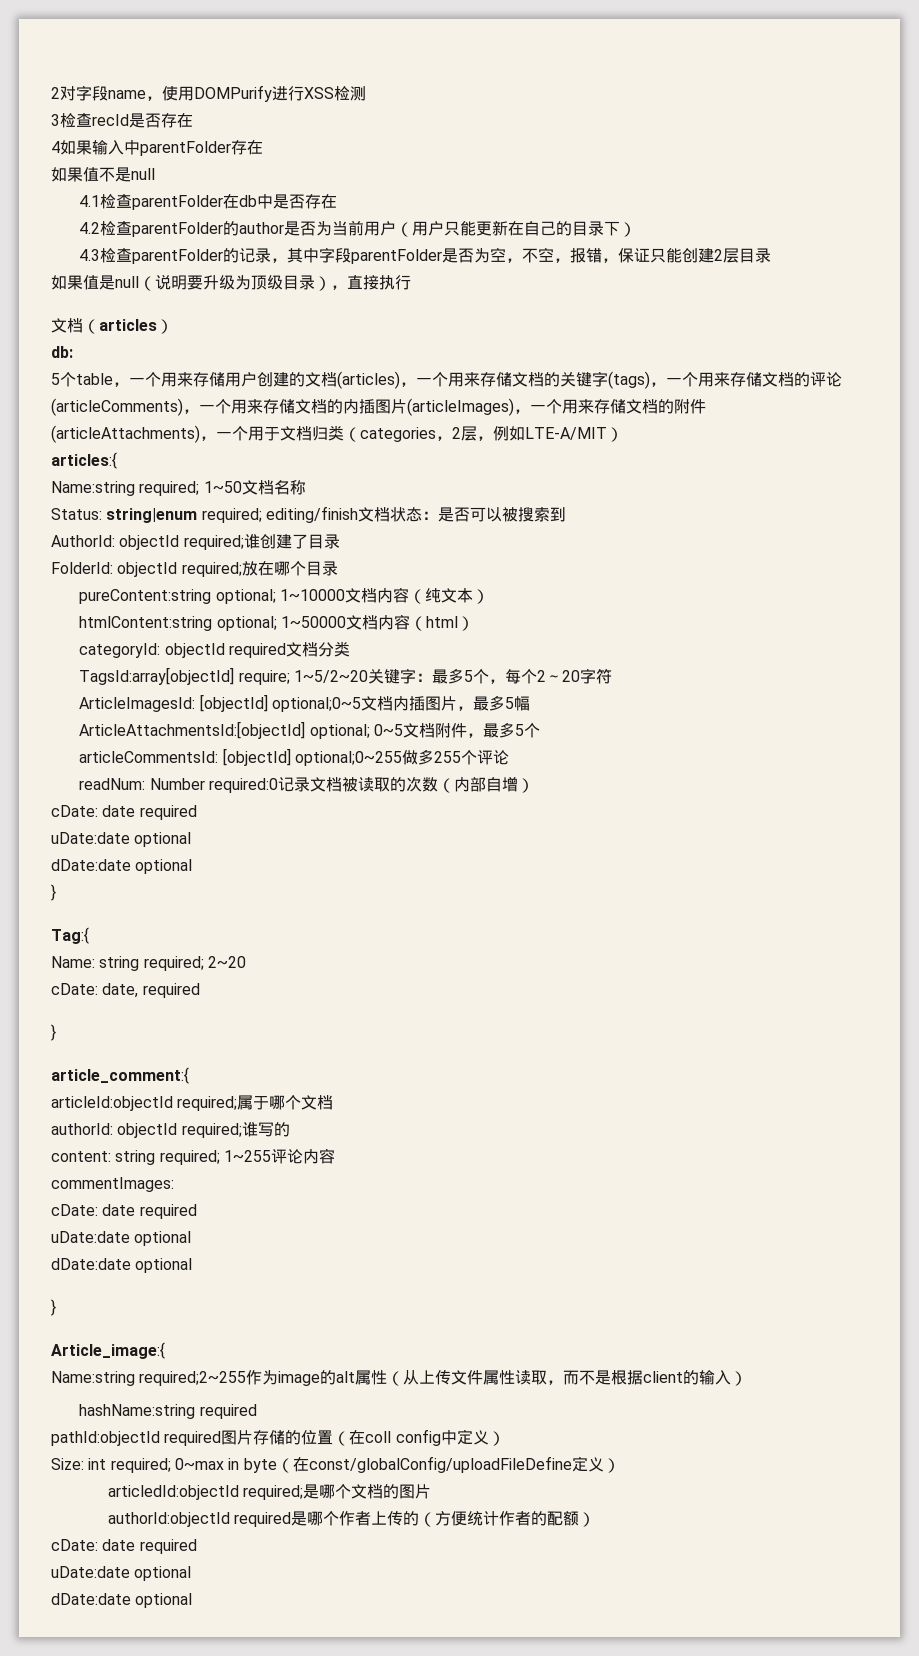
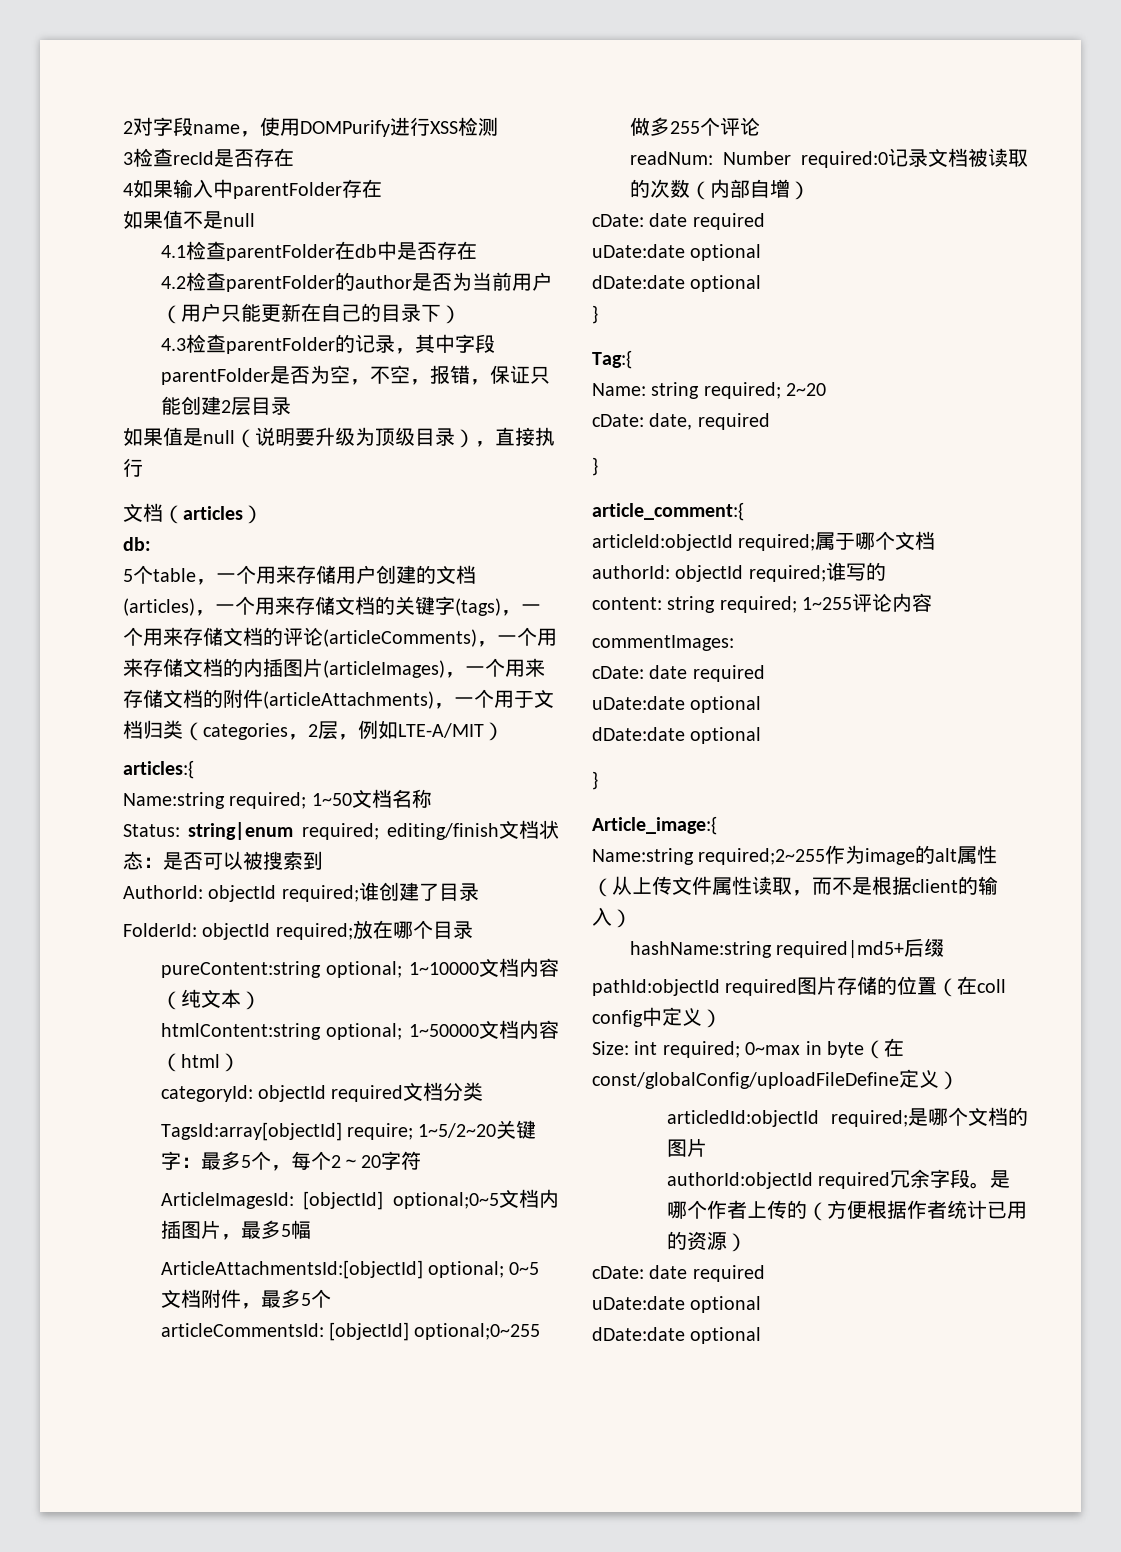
- hashName:string required
+ hashName:string required|md5+后缀
- authorId:objectId required是哪个作者上传的（方便统计作者的配额）
+ authorId:objectId required冗余字段。是哪个作者上传的（方便根据作者统计已用的资源）

